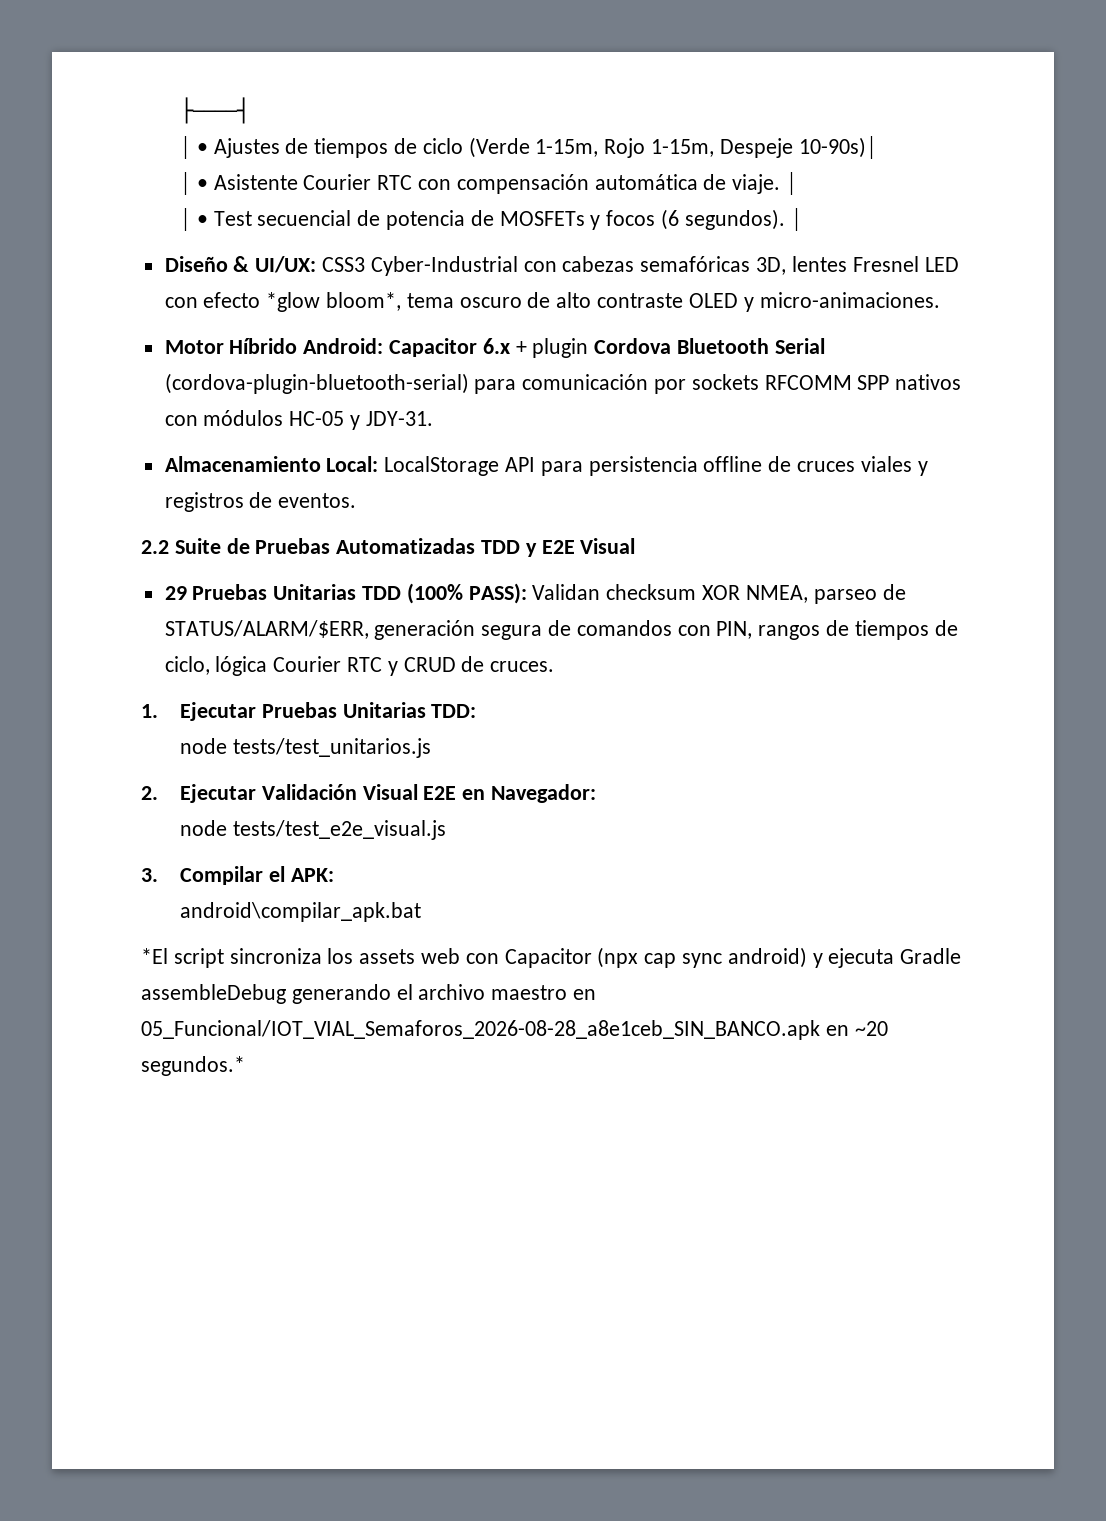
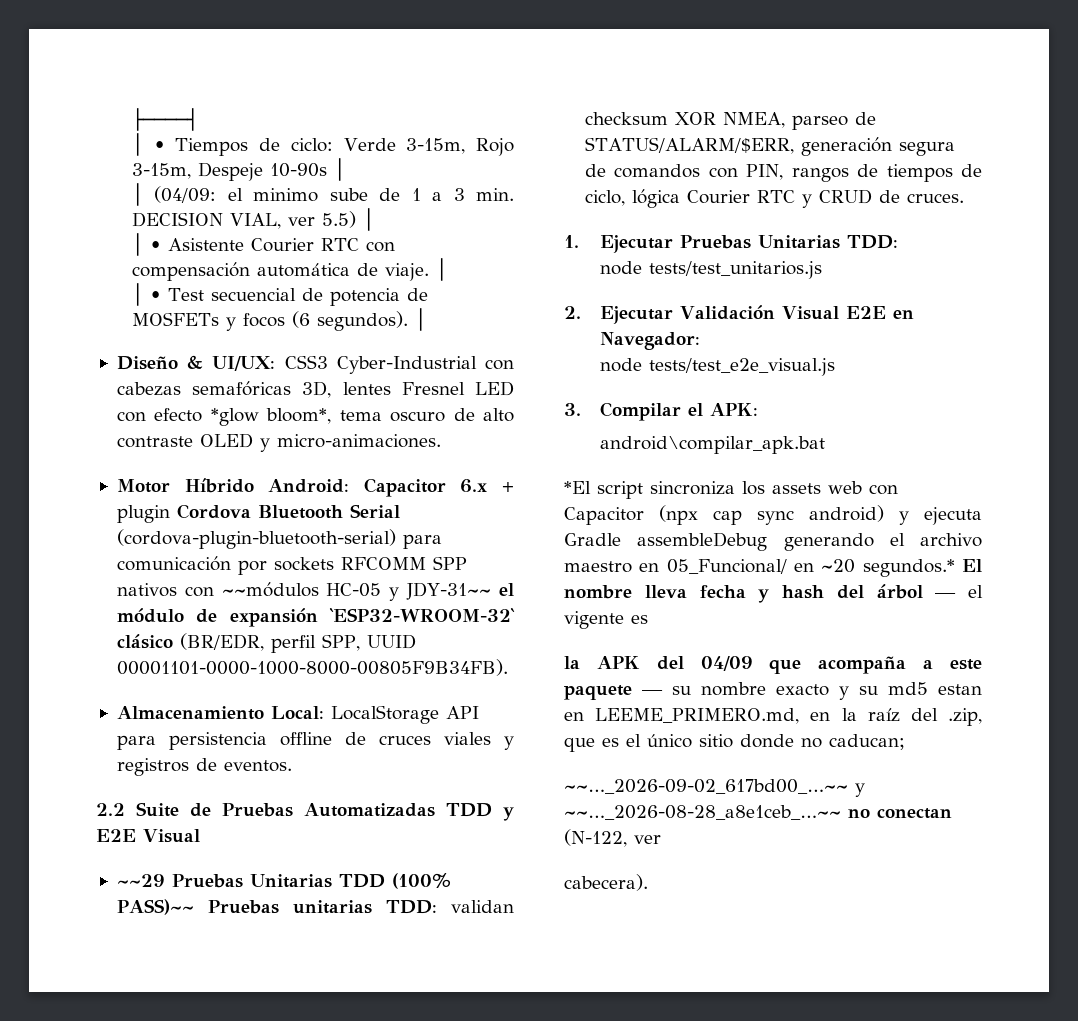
- │ • Ajustes de tiempos de ciclo (Verde 1-15m, Rojo 1-15m, Despeje 10-90s)│
+ │ • Tiempos de ciclo: Verde 3-15m, Rojo 3-15m, Despeje 10-90s │
+ │ (04/09: el minimo sube de 1 a 3 min. DECISION VIAL, ver 5.5) │
- Motor Híbrido Android: Capacitor 6.x + plugin Cordova Bluetooth Serial (cordova-plugin-bluetooth-serial) para comunicación por sockets RFCOMM SPP nativos con módulos HC-05 y JDY-31.
+ Motor Híbrido Android: Capacitor 6.x + plugin Cordova Bluetooth Serial (cordova-plugin-bluetooth-serial) para comunicación por sockets RFCOMM SPP nativos con ~~módulos HC-05 y JDY-31~~ el módulo de expansión `ESP32-WROOM-32` clásico (BR/EDR, perfil SPP, UUID 00001101-0000-1000-8000-00805F9B34FB).
- 29 Pruebas Unitarias TDD (100% PASS): Validan checksum XOR NMEA, parseo de STATUS/ALARM/$ERR, generación segura de comandos con PIN, rangos de tiempos de ciclo, lógica Courier RTC y CRUD de cruces.
+ ~~29 Pruebas Unitarias TDD (100% PASS)~~ Pruebas unitarias TDD: validan checksum XOR NMEA, parseo de STATUS/ALARM/$ERR, generación segura de comandos con PIN, rangos de tiempos de ciclo, lógica Courier RTC y CRUD de cruces.
- *El script sincroniza los assets web con Capacitor (npx cap sync android) y ejecuta Gradle assembleDebug generando el archivo maestro en 05_Funcional/IOT_VIAL_Semaforos_2026-08-28_a8e1ceb_SIN_BANCO.apk en ~20 segundos.*
+ *El script sincroniza los assets web con Capacitor (npx cap sync android) y ejecuta Gradle assembleDebug generando el archivo maestro en 05_Funcional/ en ~20 segundos.* El nombre lleva fecha y hash del árbol — el vigente es
+ la APK del 04/09 que acompaña a este paquete — su nombre exacto y su md5 estan en LEEME_PRIMERO.md, en la raíz del .zip, que es el único sitio donde no caducan;
+ ~~…_2026-09-02_617bd00_…~~ y ~~…_2026-08-28_a8e1ceb_…~~ no conectan (N-122, ver
+ cabecera).

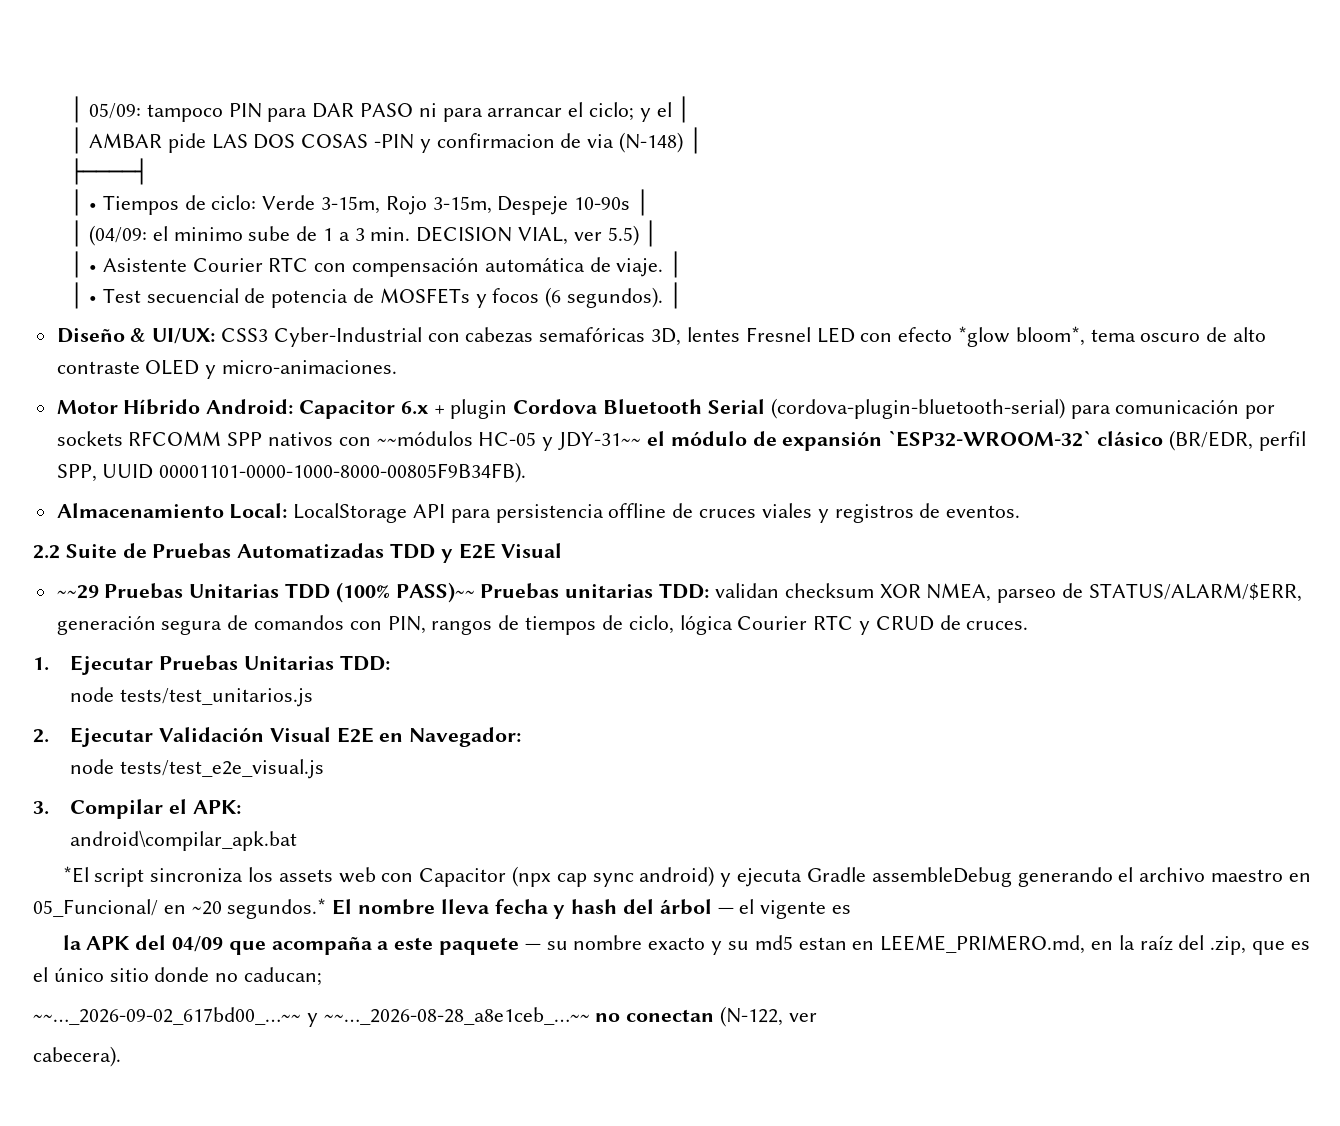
+ │ 05/09: tampoco PIN para DAR PASO ni para arrancar el ciclo; y el │
+ │ AMBAR pide LAS DOS COSAS -PIN y confirmacion de via (N-148) │

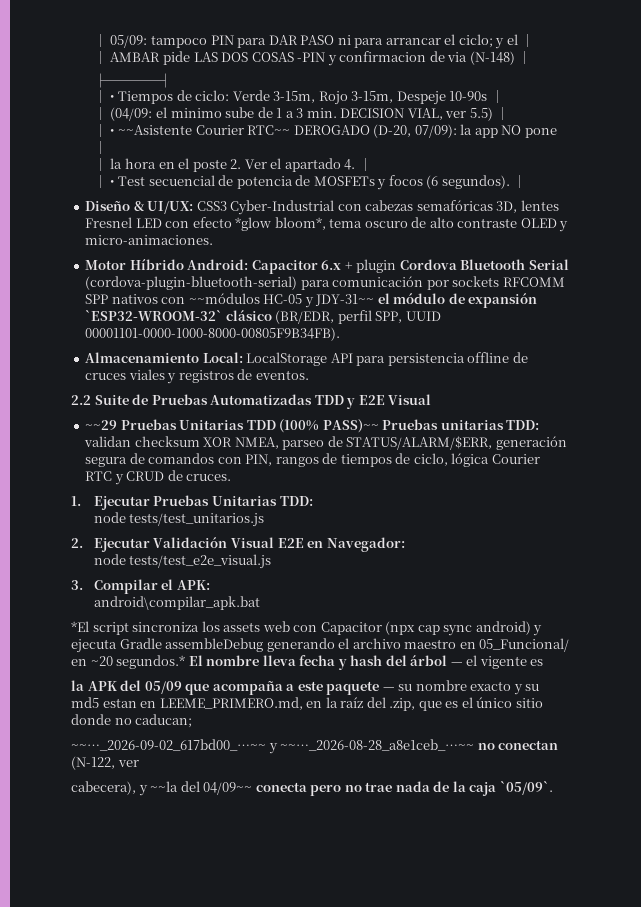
- │ • Asistente Courier RTC con compensación automática de viaje. │
+ │ • ~~Asistente Courier RTC~~ DEROGADO (D-20, 07/09): la app NO pone │
+ │ la hora en el poste 2. Ver el apartado 4. │
- la APK del 04/09 que acompaña a este paquete — su nombre exacto y su md5 estan en LEEME_PRIMERO.md, en la raíz del .zip, que es el único sitio donde no caducan;
+ la APK del 05/09 que acompaña a este paquete — su nombre exacto y su md5 estan en LEEME_PRIMERO.md, en la raíz del .zip, que es el único sitio donde no caducan;
- cabecera).
+ cabecera), y ~~la del 04/09~~ conecta pero no trae nada de la caja `05/09`.

